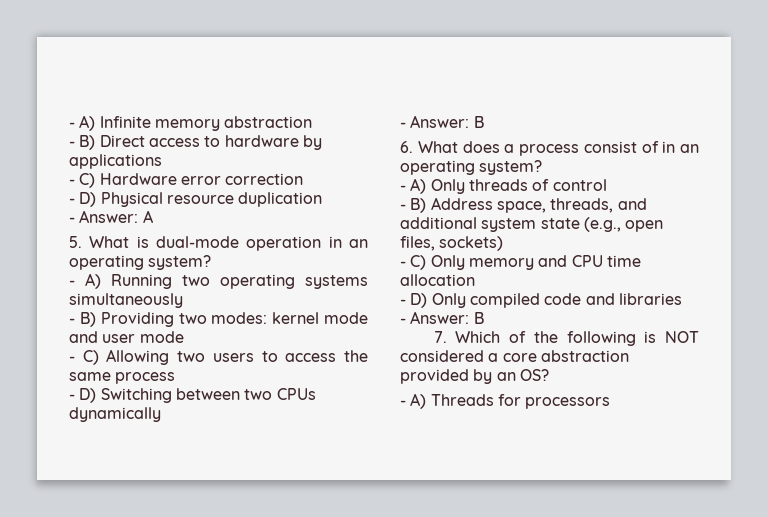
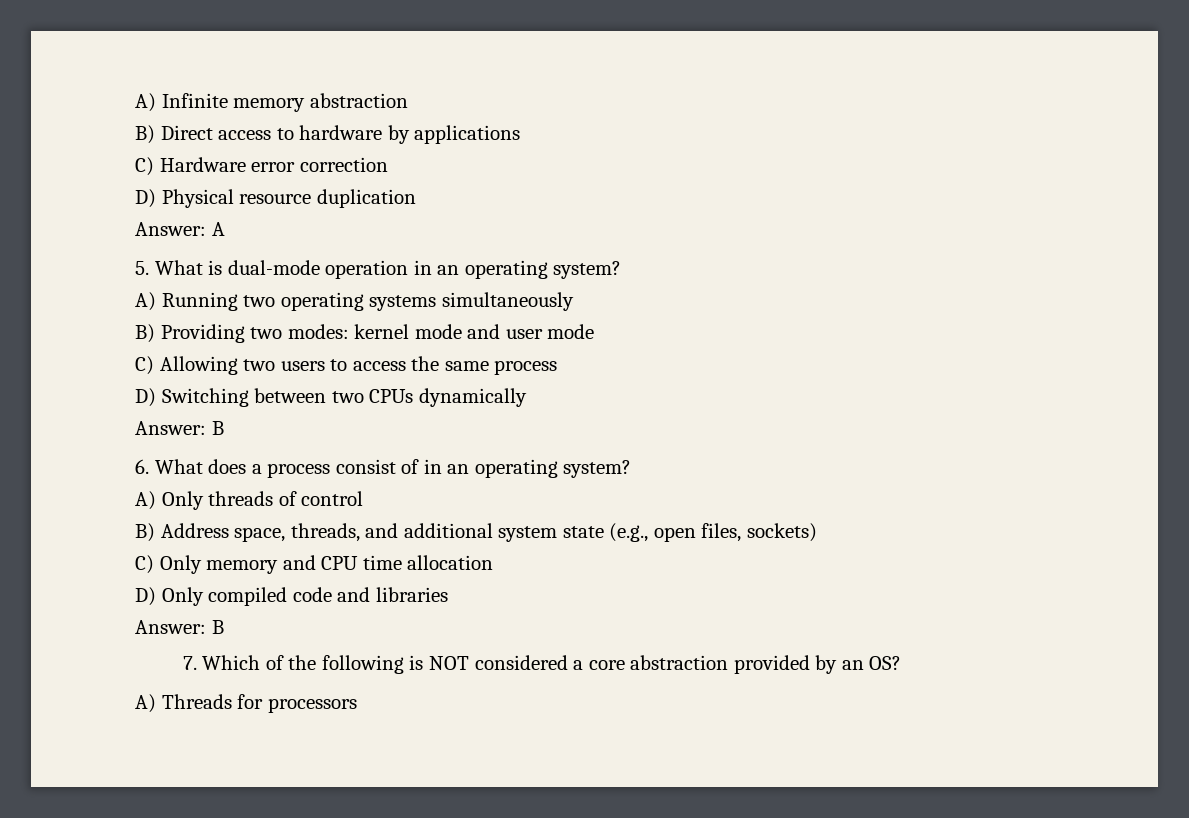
- - A) Infinite memory abstraction
+ A) Infinite memory abstraction
- - B) Direct access to hardware by applications
+ B) Direct access to hardware by applications
- - C) Hardware error correction
+ C) Hardware error correction
- - D) Physical resource duplication
+ D) Physical resource duplication
- - Answer: A
+ Answer: A
- - A) Running two operating systems simultaneously
+ A) Running two operating systems simultaneously
- - B) Providing two modes: kernel mode and user mode
+ B) Providing two modes: kernel mode and user mode
- - C) Allowing two users to access the same process
+ C) Allowing two users to access the same process
- - D) Switching between two CPUs dynamically
- - Answer: B
+ D) Switching between two CPUs dynamically
+ Answer: B
- - A) Only threads of control
+ A) Only threads of control
- - B) Address space, threads, and additional system state (e.g., open files, sockets)
+ B) Address space, threads, and additional system state (e.g., open files, sockets)
- - C) Only memory and CPU time allocation
+ C) Only memory and CPU time allocation
- - D) Only compiled code and libraries
- - Answer: B
+ D) Only compiled code and libraries
+ Answer: B
- - A) Threads for processors
+ A) Threads for processors

